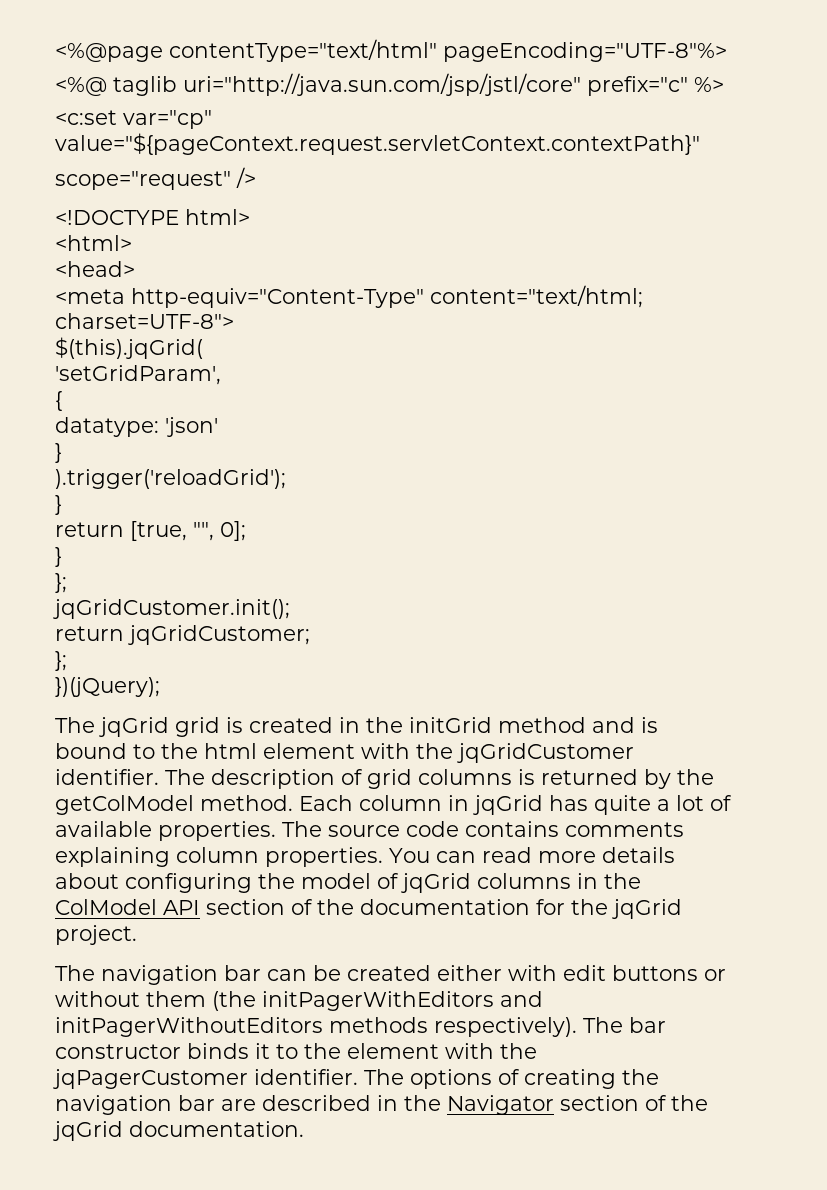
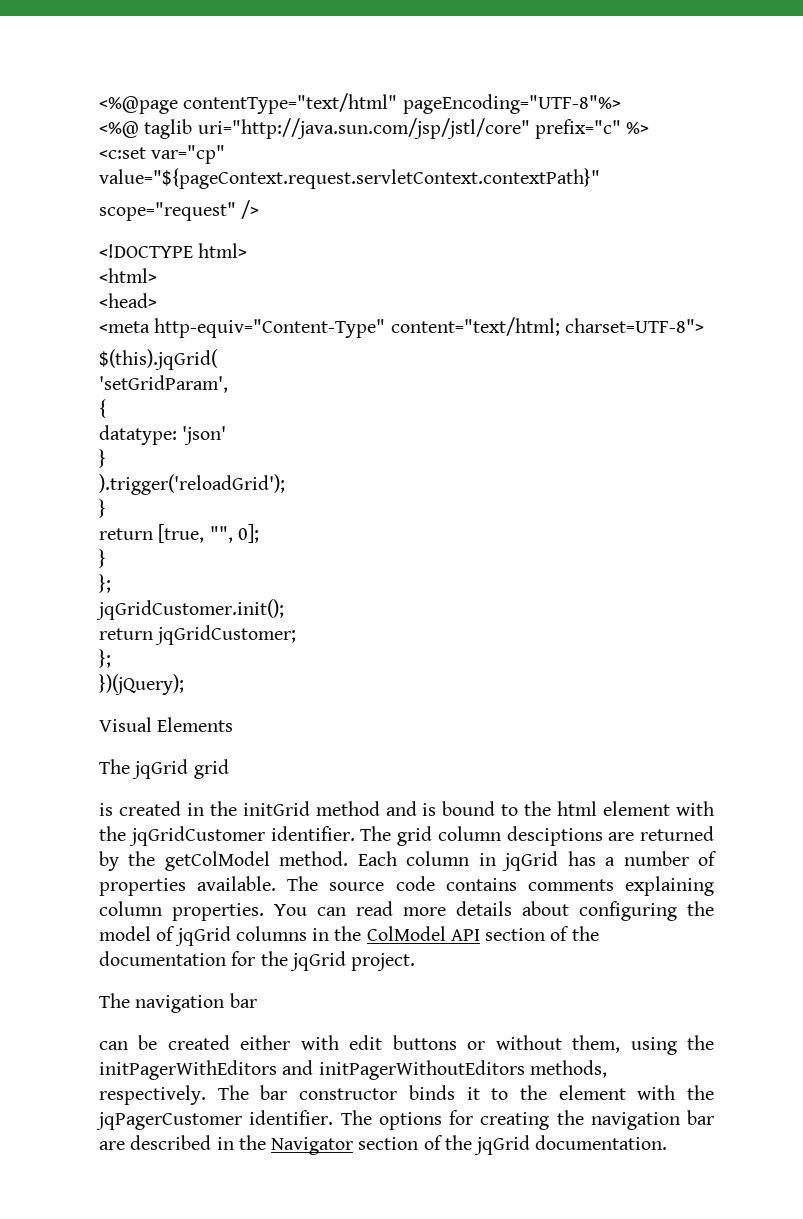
+ Visual Elements
- The jqGrid grid is created in the initGrid method and is bound to the html element with the jqGridCustomer identifier.
+ The jqGrid grid
+ is created in the initGrid method and is bound to the html element with the jqGridCustomer identifier.
- The description of grid columns is returned by the getColModel method.
+ The grid column desciptions are returned by the getColModel method.
- Each column in jqGrid has quite a lot of available properties.
+ Each column in jqGrid has a number of properties available.
- The navigation bar can be created either with edit buttons or without them (the initPagerWithEditors and initPagerWithoutEditors methods respectively).
+ The navigation bar
+ can be created either with edit buttons or without them, using the initPagerWithEditors and initPagerWithoutEditors methods, respectively.
- The options of creating the navigation bar are described in the Navigator section of the jqGrid documentation.
+ The options for creating the navigation bar are described in the Navigator section of the jqGrid documentation.

